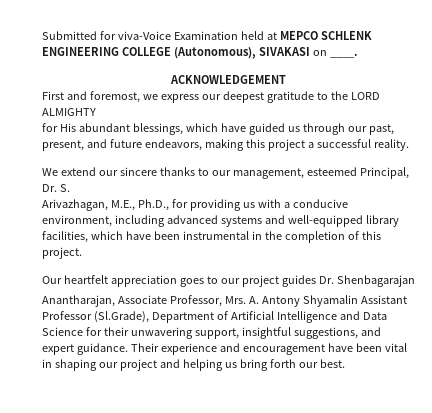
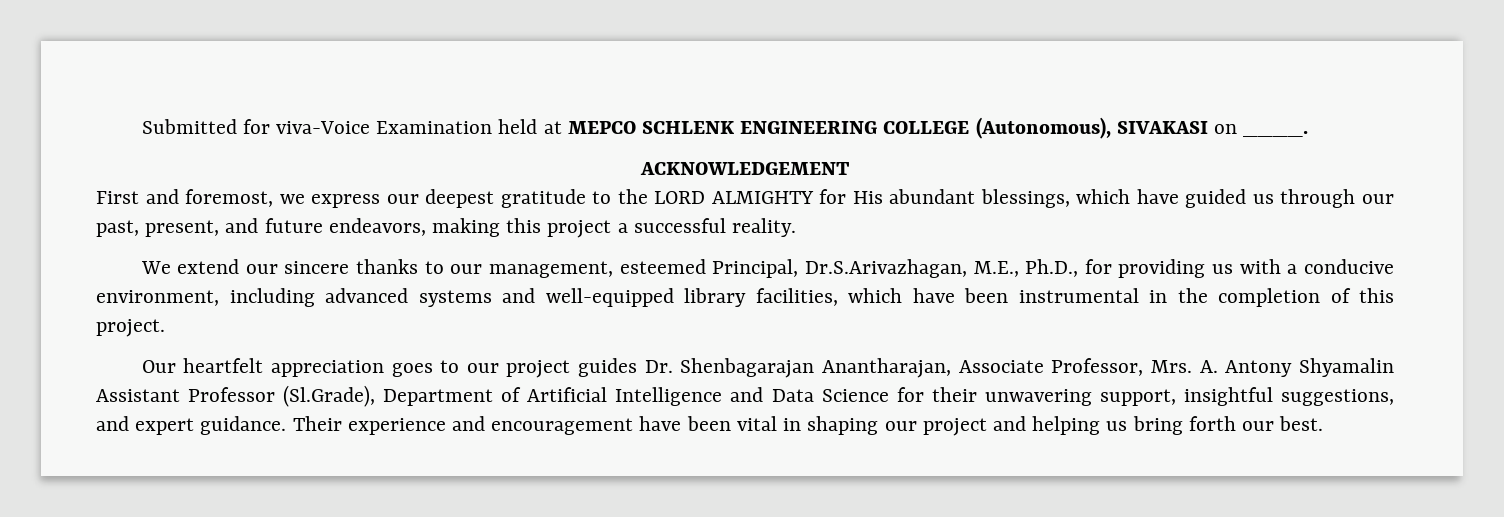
- First and foremost, we express our deepest gratitude to the LORD ALMIGHTY
- for His abundant blessings, which have guided us through our past, present, and future endeavors, making this project a successful reality.
+ First and foremost, we express our deepest gratitude to the LORD ALMIGHTY for His abundant blessings, which have guided us through our past, present, and future endeavors, making this project a successful reality.
- We extend our sincere thanks to our management, esteemed Principal, Dr. S.
- Arivazhagan, M.E., Ph.D., for providing us with a conducive environment, including advanced systems and well-equipped library facilities, which have been instrumental in the completion of this project.
+ We extend our sincere thanks to our management, esteemed Principal, Dr.S.Arivazhagan, M.E., Ph.D., for providing us with a conducive environment, including advanced systems and well-equipped library facilities, which have been instrumental in the completion of this project.
- Our heartfelt appreciation goes to our project guides Dr. Shenbagarajan
- Anantharajan, Associate Professor, Mrs. A. Antony Shyamalin Assistant Professor (Sl.Grade), Department of Artificial Intelligence and Data Science for their unwavering support, insightful suggestions, and expert guidance.
+ Our heartfelt appreciation goes to our project guides Dr. Shenbagarajan Anantharajan, Associate Professor, Mrs. A. Antony Shyamalin Assistant Professor (Sl.Grade), Department of Artificial Intelligence and Data Science for their unwavering support, insightful suggestions, and expert guidance.

